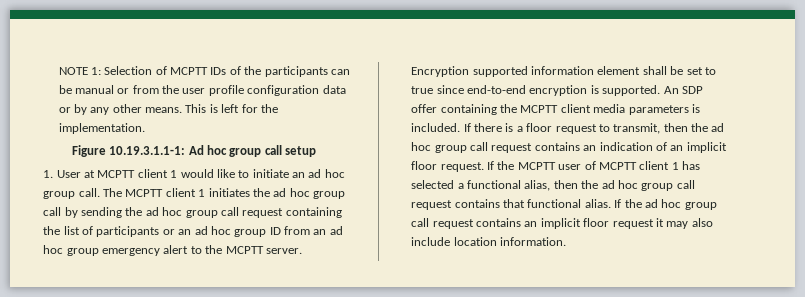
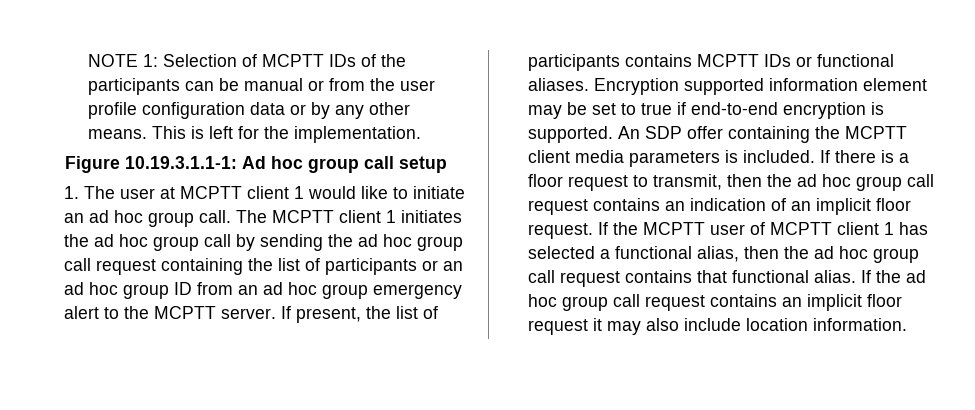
- 1. User at MCPTT client 1 would like to initiate an ad hoc group call.
+ 1. The user at MCPTT client 1 would like to initiate an ad hoc group call.
+ If present, the list of participants contains MCPTT IDs or functional aliases.
- Encryption supported information element shall be set to true since end-to-end encryption is supported.
+ Encryption supported information element may be set to true if end-to-end encryption is supported.

